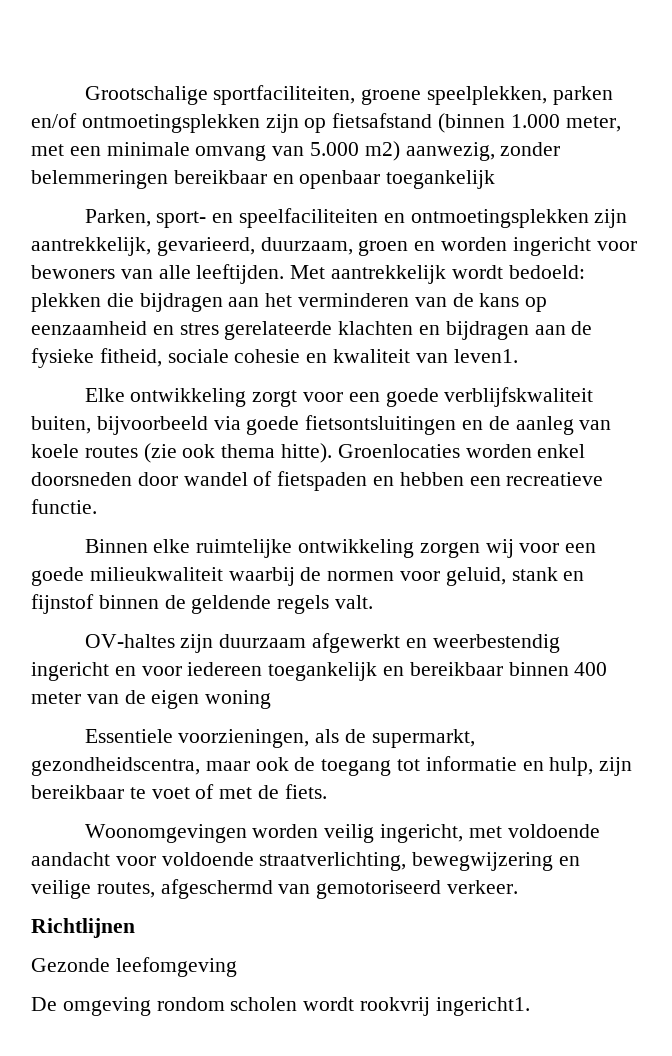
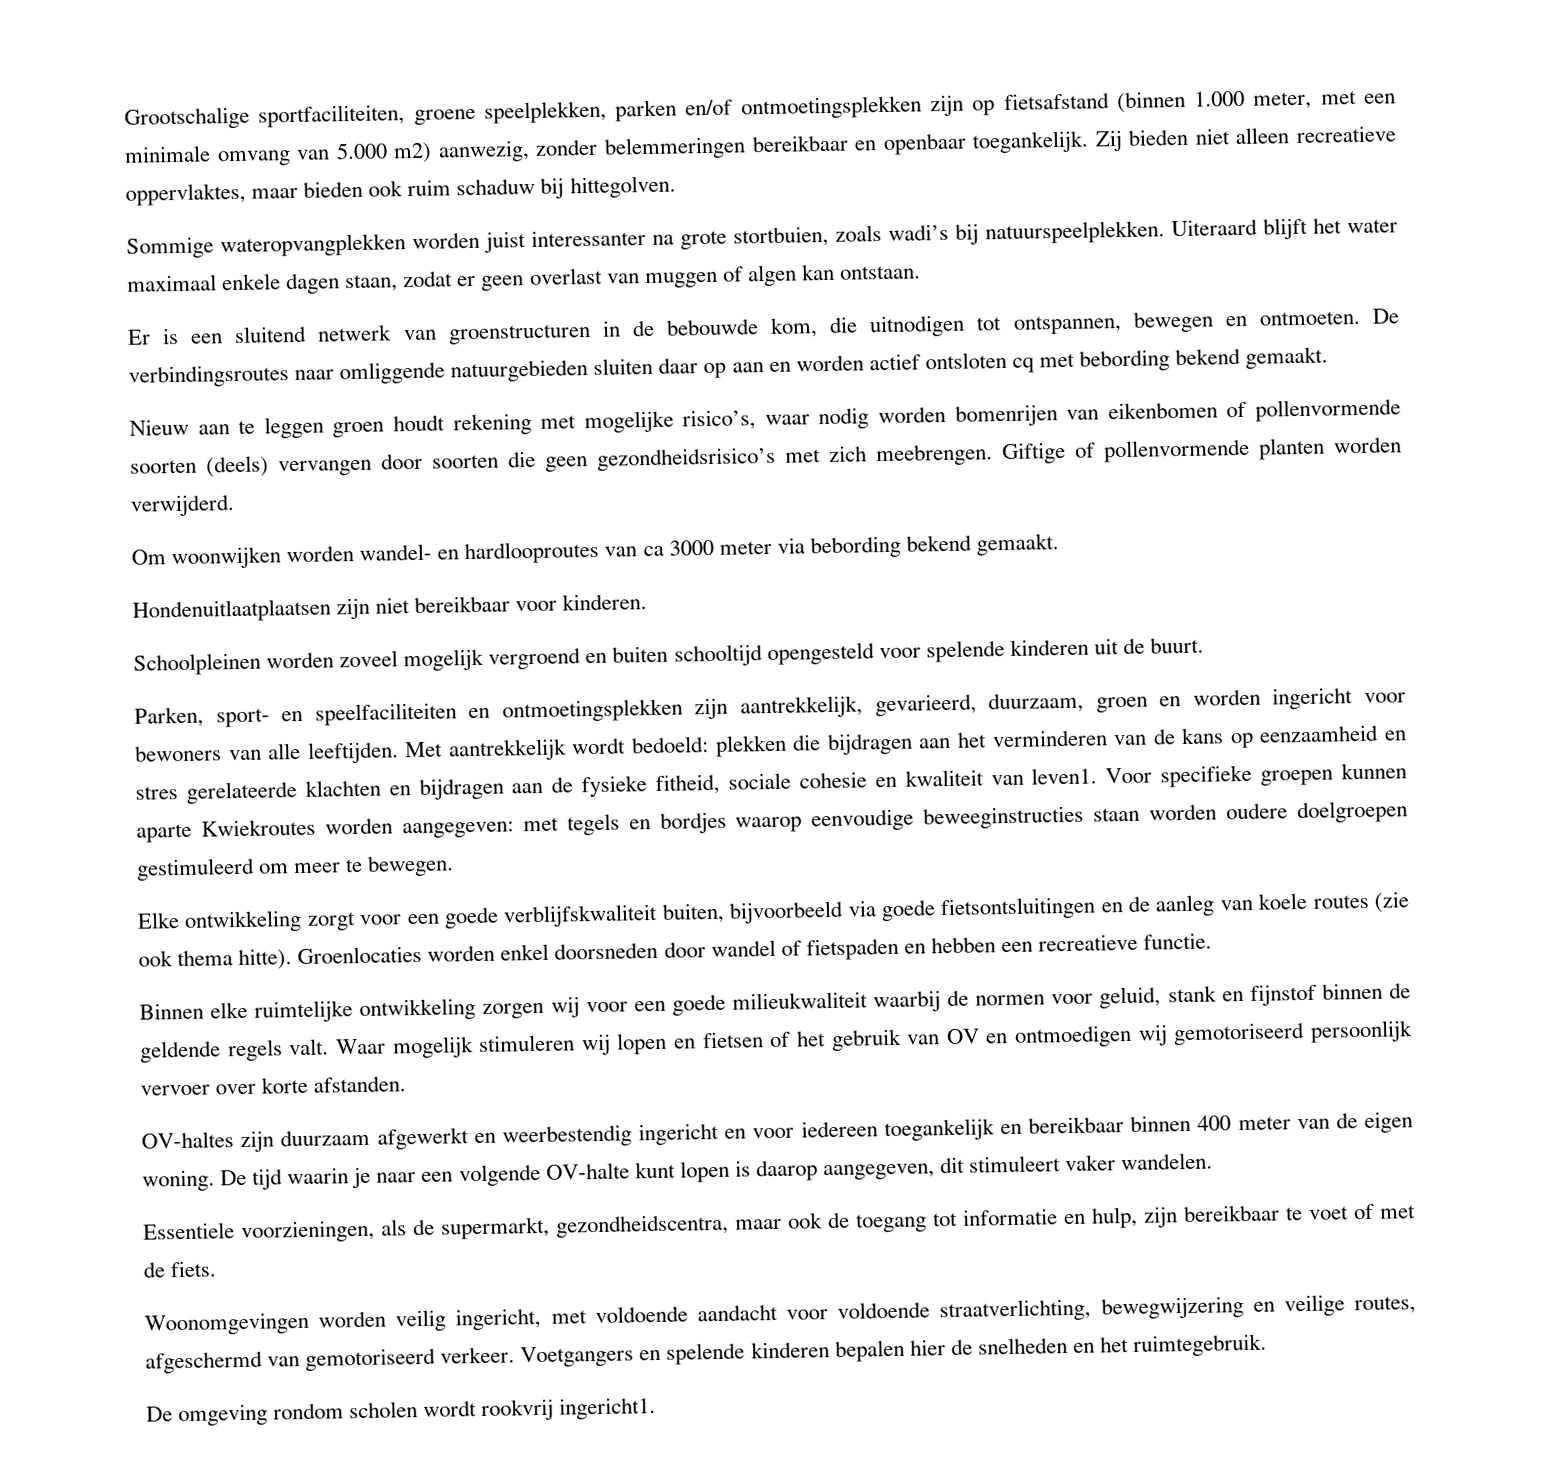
- Grootschalige sportfaciliteiten, groene speelplekken, parken en/of ontmoetingsplekken zijn op fietsafstand (binnen 1.000 meter, met een minimale omvang van 5.000 m2) aanwezig, zonder belemmeringen bereikbaar en openbaar toegankelijk
+ Grootschalige sportfaciliteiten, groene speelplekken, parken en/of ontmoetingsplekken zijn op fietsafstand (binnen 1.000 meter, met een minimale omvang van 5.000 m2) aanwezig, zonder belemmeringen bereikbaar en openbaar toegankelijk. Zij bieden niet alleen recreatieve oppervlaktes, maar bieden ook ruim schaduw bij hittegolven.
+ Sommige wateropvangplekken worden juist interessanter na grote stortbuien, zoals wadi’s bij natuurspeelplekken. Uiteraard blijft het water maximaal enkele dagen staan, zodat er geen overlast van muggen of algen kan ontstaan.
+ Er is een sluitend netwerk van groenstructuren in de bebouwde kom, die uitnodigen tot ontspannen, bewegen en ontmoeten. De verbindingsroutes naar omliggende natuurgebieden sluiten daar op aan en worden actief ontsloten cq met bebording bekend gemaakt.
+ Nieuw aan te leggen groen houdt rekening met mogelijke risico’s, waar nodig worden bomenrijen van eikenbomen of pollenvormende soorten (deels) vervangen door soorten die geen gezondheidsrisico’s met zich meebrengen. Giftige of pollenvormende planten worden verwijderd.
+ Om woonwijken worden wandel- en hardlooproutes van ca 3000 meter via bebording bekend gemaakt.
+ Hondenuitlaatplaatsen zijn niet bereikbaar voor kinderen.
+ Schoolpleinen worden zoveel mogelijk vergroend en buiten schooltijd opengesteld voor spelende kinderen uit de buurt.
+ Voor specifieke groepen kunnen aparte Kwiekroutes worden aangegeven: met tegels en bordjes waarop eenvoudige beweeginstructies staan worden oudere doelgroepen gestimuleerd om meer te bewegen.
+ Waar mogelijk stimuleren wij lopen en fietsen of het gebruik van OV en ontmoedigen wij gemotoriseerd persoonlijk vervoer over korte afstanden.
- OV-haltes zijn duurzaam afgewerkt en weerbestendig ingericht en voor iedereen toegankelijk en bereikbaar binnen 400 meter van de eigen woning
+ OV-haltes zijn duurzaam afgewerkt en weerbestendig ingericht en voor iedereen toegankelijk en bereikbaar binnen 400 meter van de eigen woning. De tijd waarin je naar een volgende OV-halte kunt lopen is daarop aangegeven, dit stimuleert vaker wandelen.
- Woonomgevingen worden veilig ingericht, met voldoende aandacht voor voldoende straatverlichting, bewegwijzering en veilige routes, afgeschermd van gemotoriseerd verkeer.
- Richtlijnen
- Gezonde leefomgeving
+ Woonomgevingen worden veilig ingericht, met voldoende aandacht voor voldoende straatverlichting, bewegwijzering en veilige routes, afgeschermd van gemotoriseerd verkeer. Voetgangers en spelende kinderen bepalen hier de snelheden en het ruimtegebruik.

